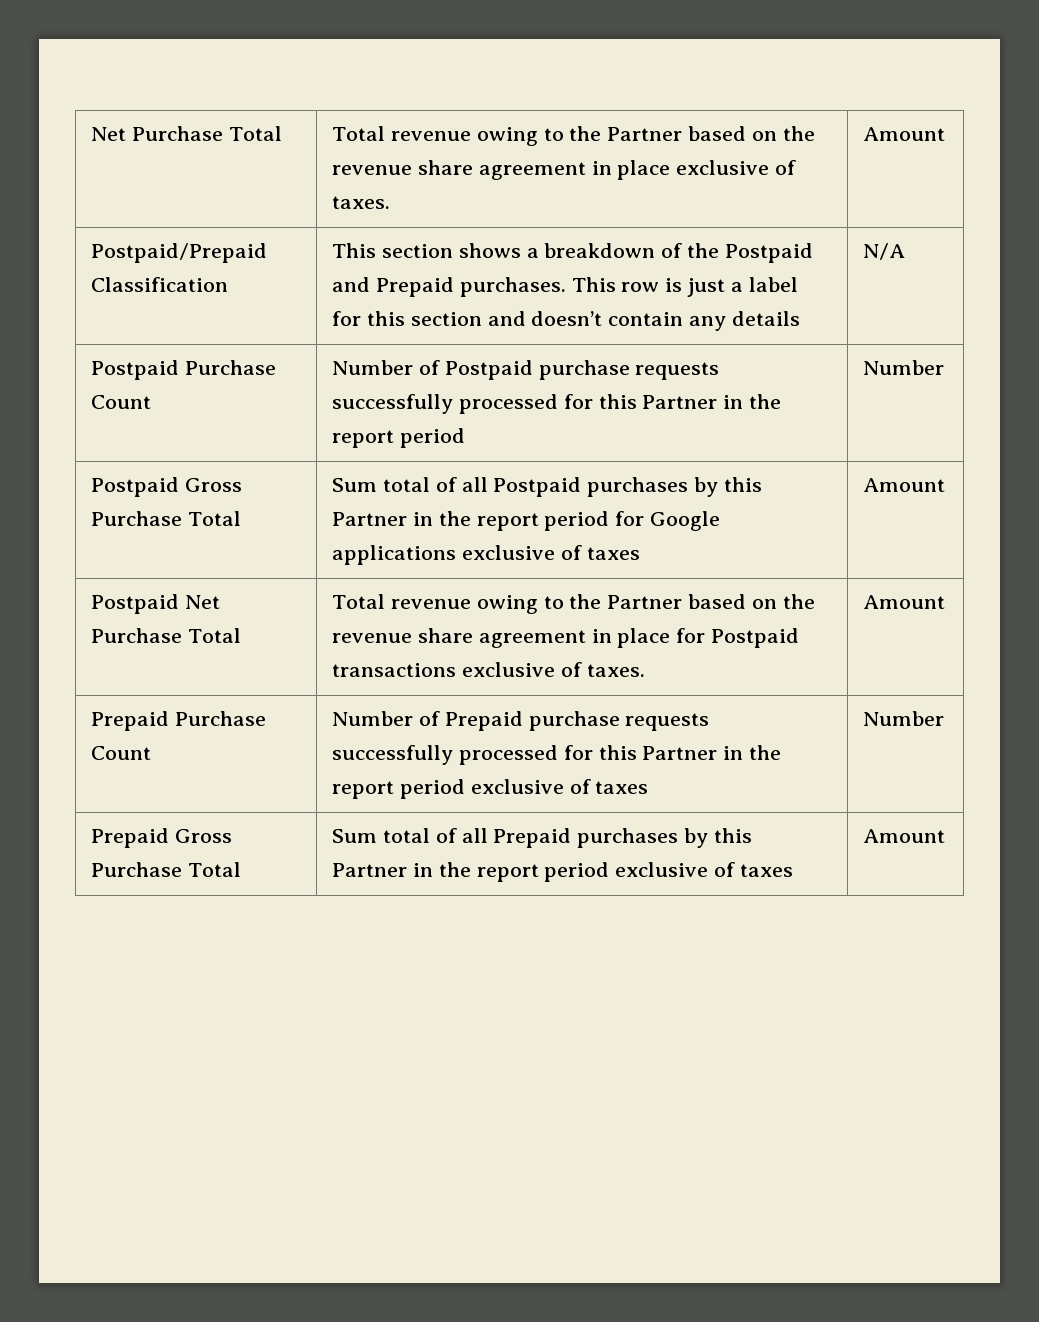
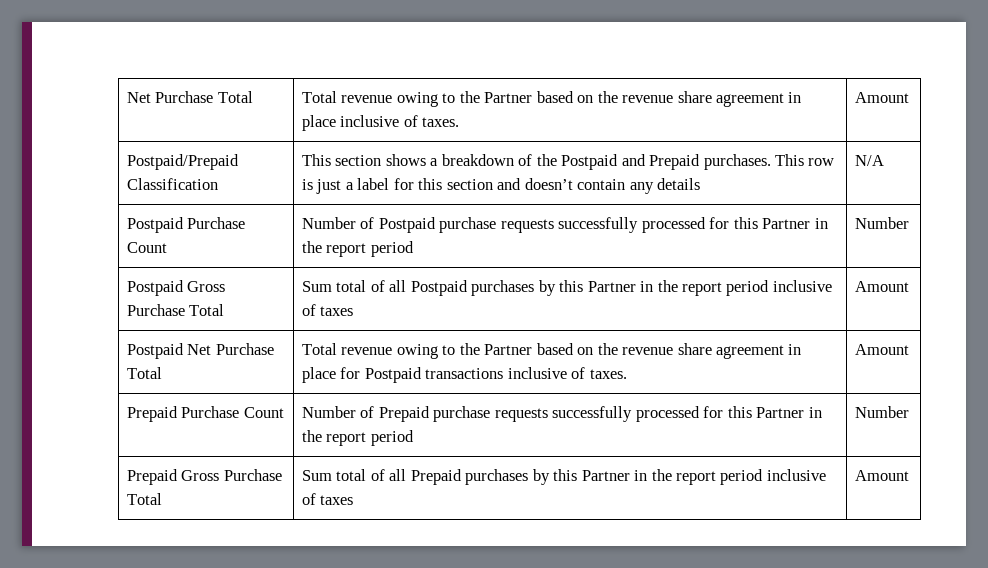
- Net Purchase Total | Total revenue owing to the Partner based on the revenue share agreement in place exclusive of taxes. | Amount
+ Net Purchase Total | Total revenue owing to the Partner based on the revenue share agreement in place inclusive of taxes. | Amount
- Postpaid Gross Purchase Total | Sum total of all Postpaid purchases by this Partner in the report period for Google applications exclusive of taxes | Amount
+ Postpaid Gross Purchase Total | Sum total of all Postpaid purchases by this Partner in the report period inclusive of taxes | Amount
- Postpaid Net Purchase Total | Total revenue owing to the Partner based on the revenue share agreement in place for Postpaid transactions exclusive of taxes. | Amount
+ Postpaid Net Purchase Total | Total revenue owing to the Partner based on the revenue share agreement in place for Postpaid transactions inclusive of taxes. | Amount
- Prepaid Purchase Count | Number of Prepaid purchase requests successfully processed for this Partner in the report period exclusive of taxes | Number
+ Prepaid Purchase Count | Number of Prepaid purchase requests successfully processed for this Partner in the report period | Number
- Prepaid Gross Purchase Total | Sum total of all Prepaid purchases by this Partner in the report period exclusive of taxes | Amount
+ Prepaid Gross Purchase Total | Sum total of all Prepaid purchases by this Partner in the report period inclusive of taxes | Amount

